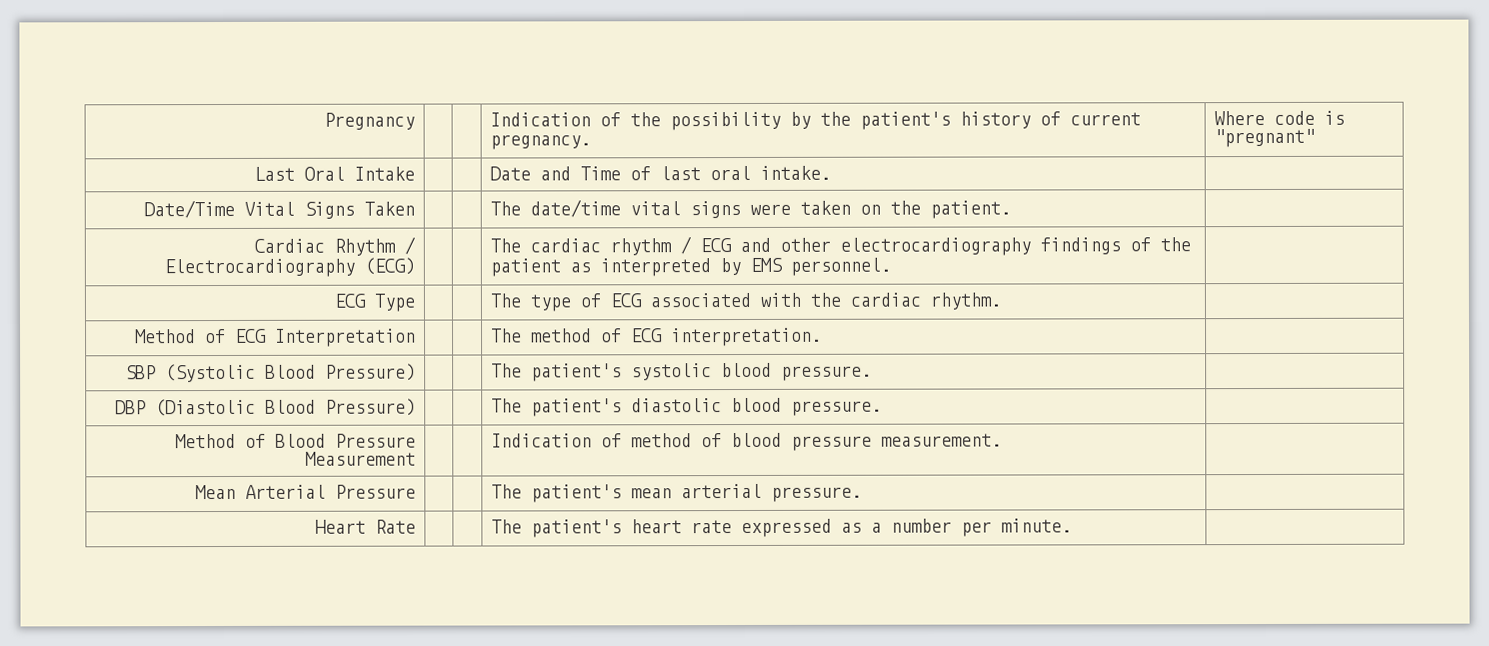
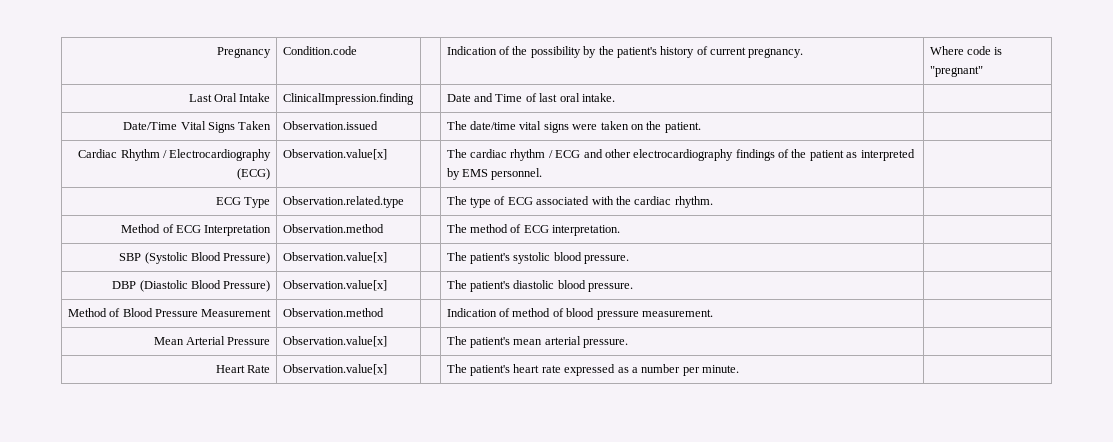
- Pregnancy | | | Indication of the possibility by the patient's history of current pregnancy. | Where code is "pregnant"
+ Pregnancy | Condition.code | | Indication of the possibility by the patient's history of current pregnancy. | Where code is "pregnant"
- Last Oral Intake | | | Date and Time of last oral intake. |
+ Last Oral Intake | ClinicalImpression.finding | | Date and Time of last oral intake. |
- Date/Time Vital Signs Taken | | | The date/time vital signs were taken on the patient. |
+ Date/Time Vital Signs Taken | Observation.issued | | The date/time vital signs were taken on the patient. |
- Cardiac Rhythm / Electrocardiography (ECG) | | | The cardiac rhythm / ECG and other electrocardiography findings of the patient as interpreted by EMS personnel. |
+ Cardiac Rhythm / Electrocardiography (ECG) | Observation.value[x] | | The cardiac rhythm / ECG and other electrocardiography findings of the patient as interpreted by EMS personnel. |
- ECG Type | | | The type of ECG associated with the cardiac rhythm. |
+ ECG Type | Observation.related.type | | The type of ECG associated with the cardiac rhythm. |
- Method of ECG Interpretation | | | The method of ECG interpretation. |
+ Method of ECG Interpretation | Observation.method | | The method of ECG interpretation. |
- SBP (Systolic Blood Pressure) | | | The patient's systolic blood pressure. |
+ SBP (Systolic Blood Pressure) | Observation.value[x] | | The patient's systolic blood pressure. |
- DBP (Diastolic Blood Pressure) | | | The patient's diastolic blood pressure. |
+ DBP (Diastolic Blood Pressure) | Observation.value[x] | | The patient's diastolic blood pressure. |
- Method of Blood Pressure Measurement | | | Indication of method of blood pressure measurement. |
+ Method of Blood Pressure Measurement | Observation.method | | Indication of method of blood pressure measurement. |
- Mean Arterial Pressure | | | The patient's mean arterial pressure. |
+ Mean Arterial Pressure | Observation.value[x] | | The patient's mean arterial pressure. |
- Heart Rate | | | The patient's heart rate expressed as a number per minute. |
+ Heart Rate | Observation.value[x] | | The patient's heart rate expressed as a number per minute. |

